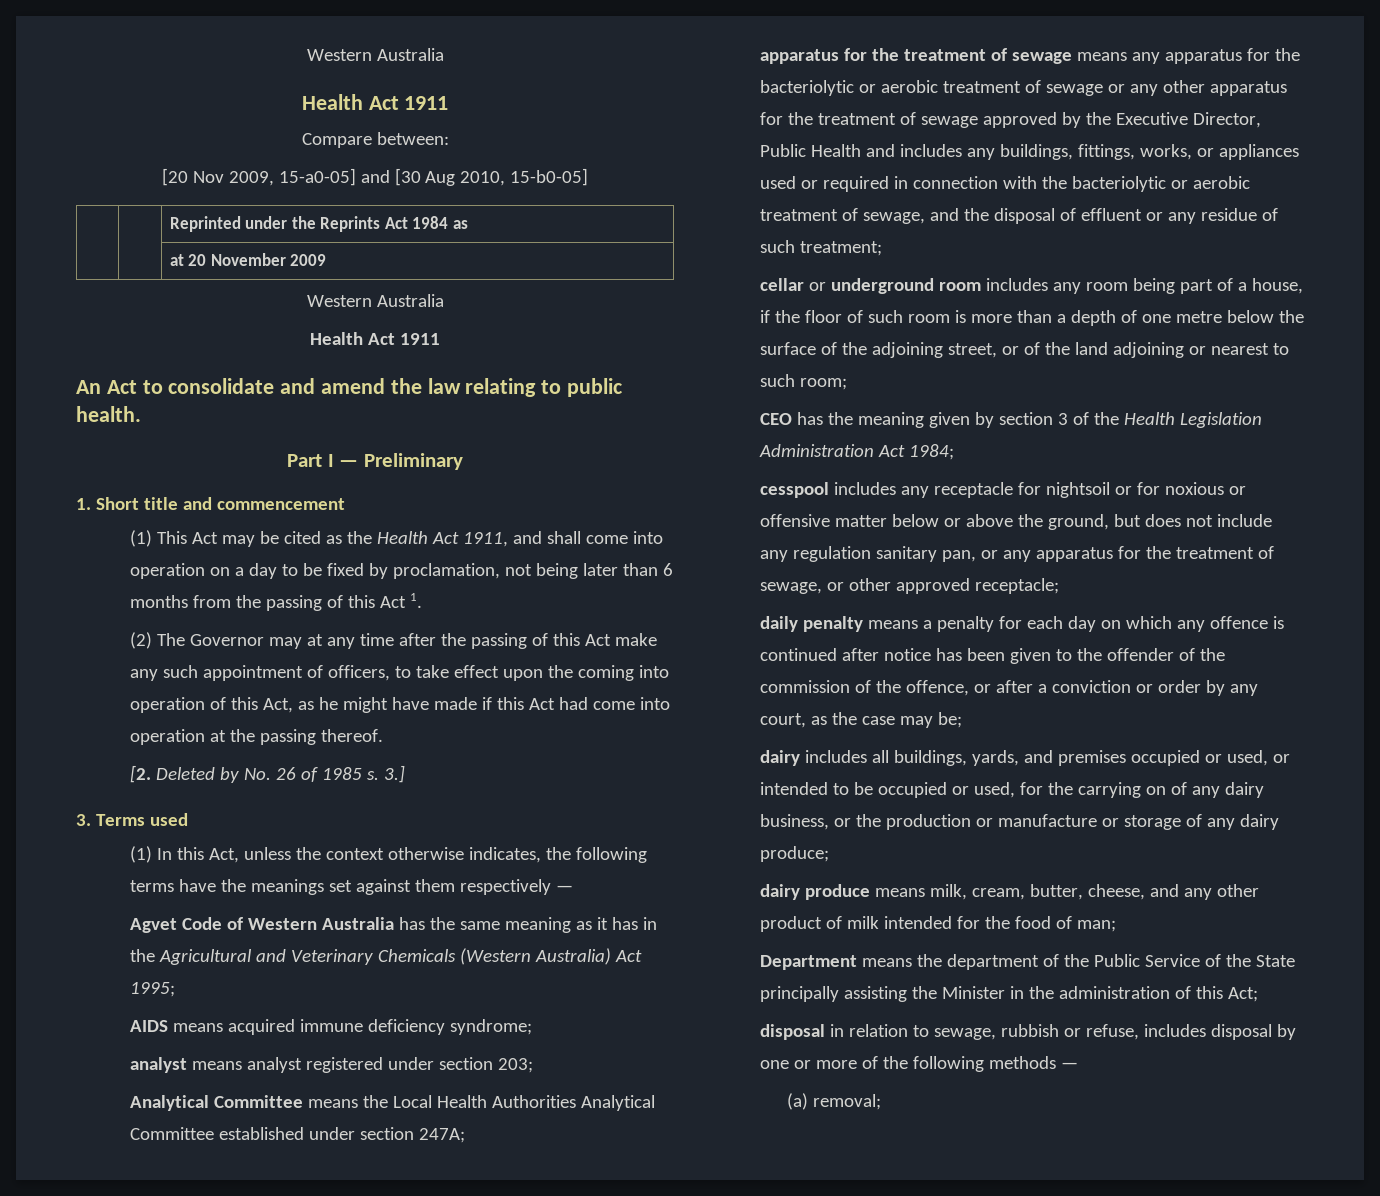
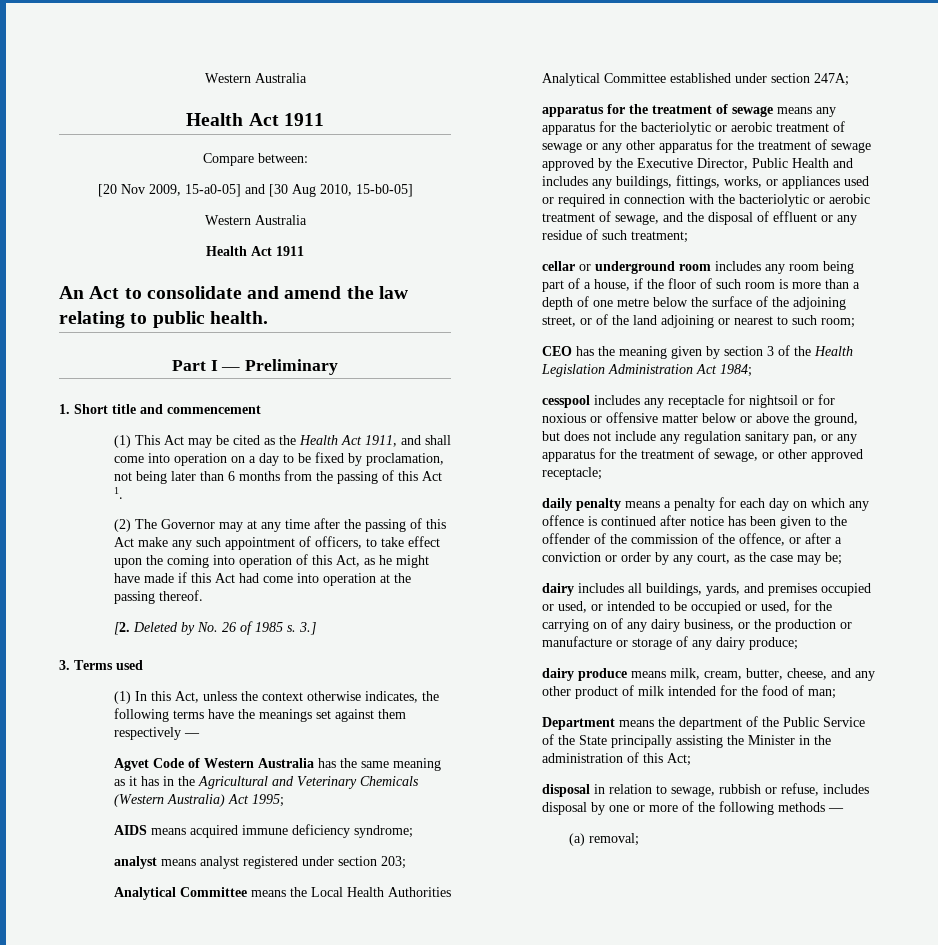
- | | Reprinted under the Reprints Act 1984 as
- | | at 20 November 2009

